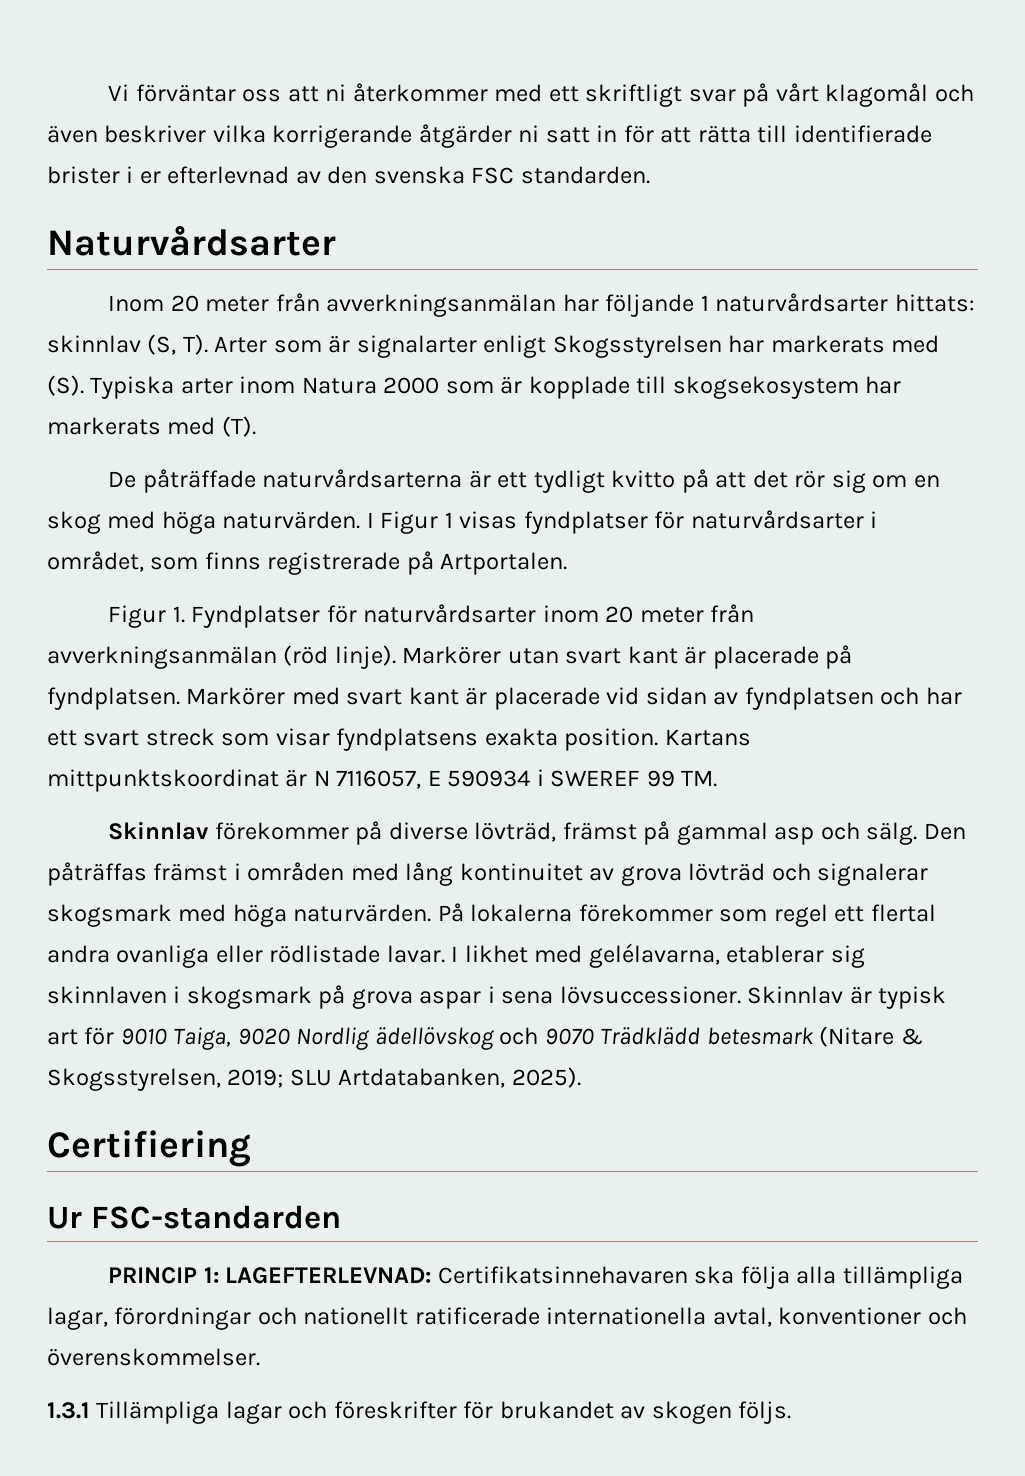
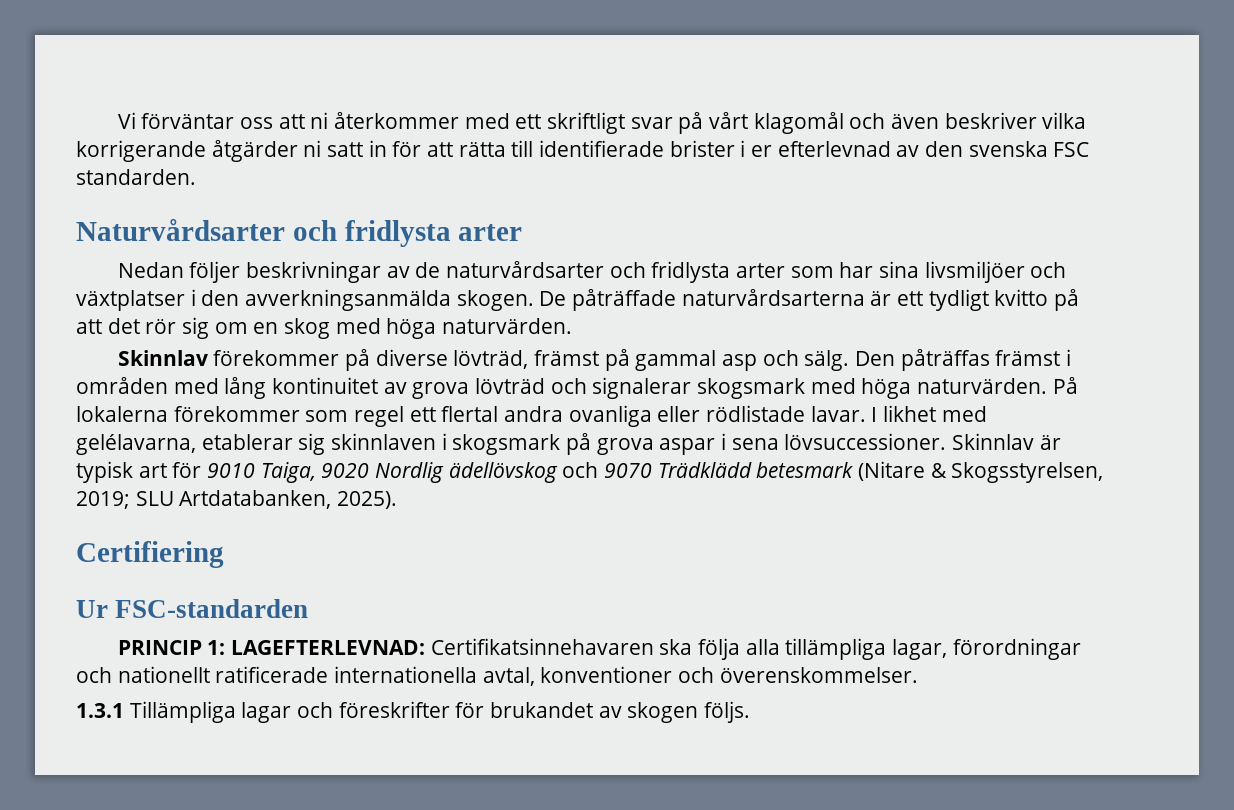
- Naturvårdsarter
- Inom 20 meter från avverkningsanmälan har följande 1 naturvårdsarter hittats: skinnlav (S, T). Arter som är signalarter enligt Skogsstyrelsen har markerats med (S). Typiska arter inom Natura 2000 som är kopplade till skogsekosystem har markerats med (T).
- De påträffade naturvårdsarterna är ett tydligt kvitto på att det rör sig om en skog med höga naturvärden. I Figur 1 visas fyndplatser för naturvårdsarter i området, som finns registrerade på Artportalen.
- Figur 1. Fyndplatser för naturvårdsarter inom 20 meter från avverkningsanmälan (röd linje). Markörer utan svart kant är placerade på fyndplatsen. Markörer med svart kant är placerade vid sidan av fyndplatsen och har ett svart streck som visar fyndplatsens exakta position. Kartans mittpunktskoordinat är N 7116057, E 590934 i SWEREF 99 TM.
+ Naturvårdsarter och fridlysta arter
+ Nedan följer beskrivningar av de naturvårdsarter och fridlysta arter som har sina livsmiljöer och växtplatser i den avverkningsanmälda skogen. De påträffade naturvårdsarterna är ett tydligt kvitto på att det rör sig om en skog med höga naturvärden.

